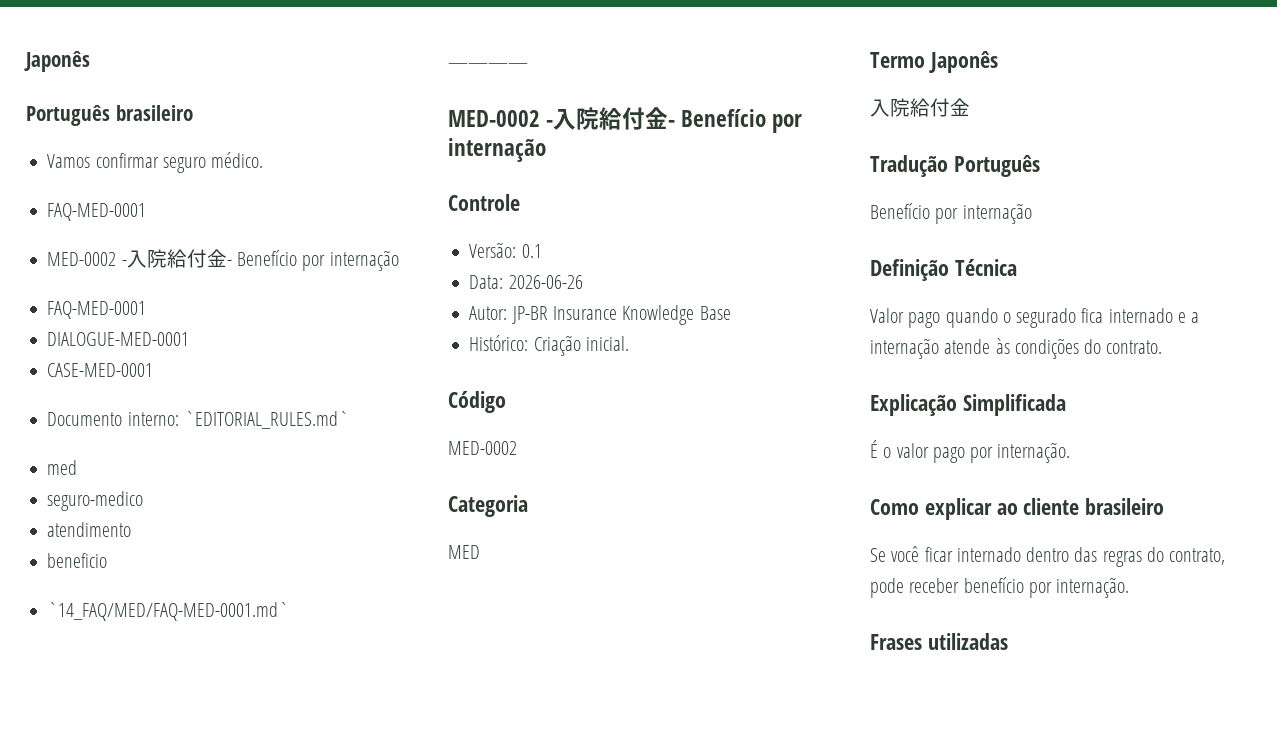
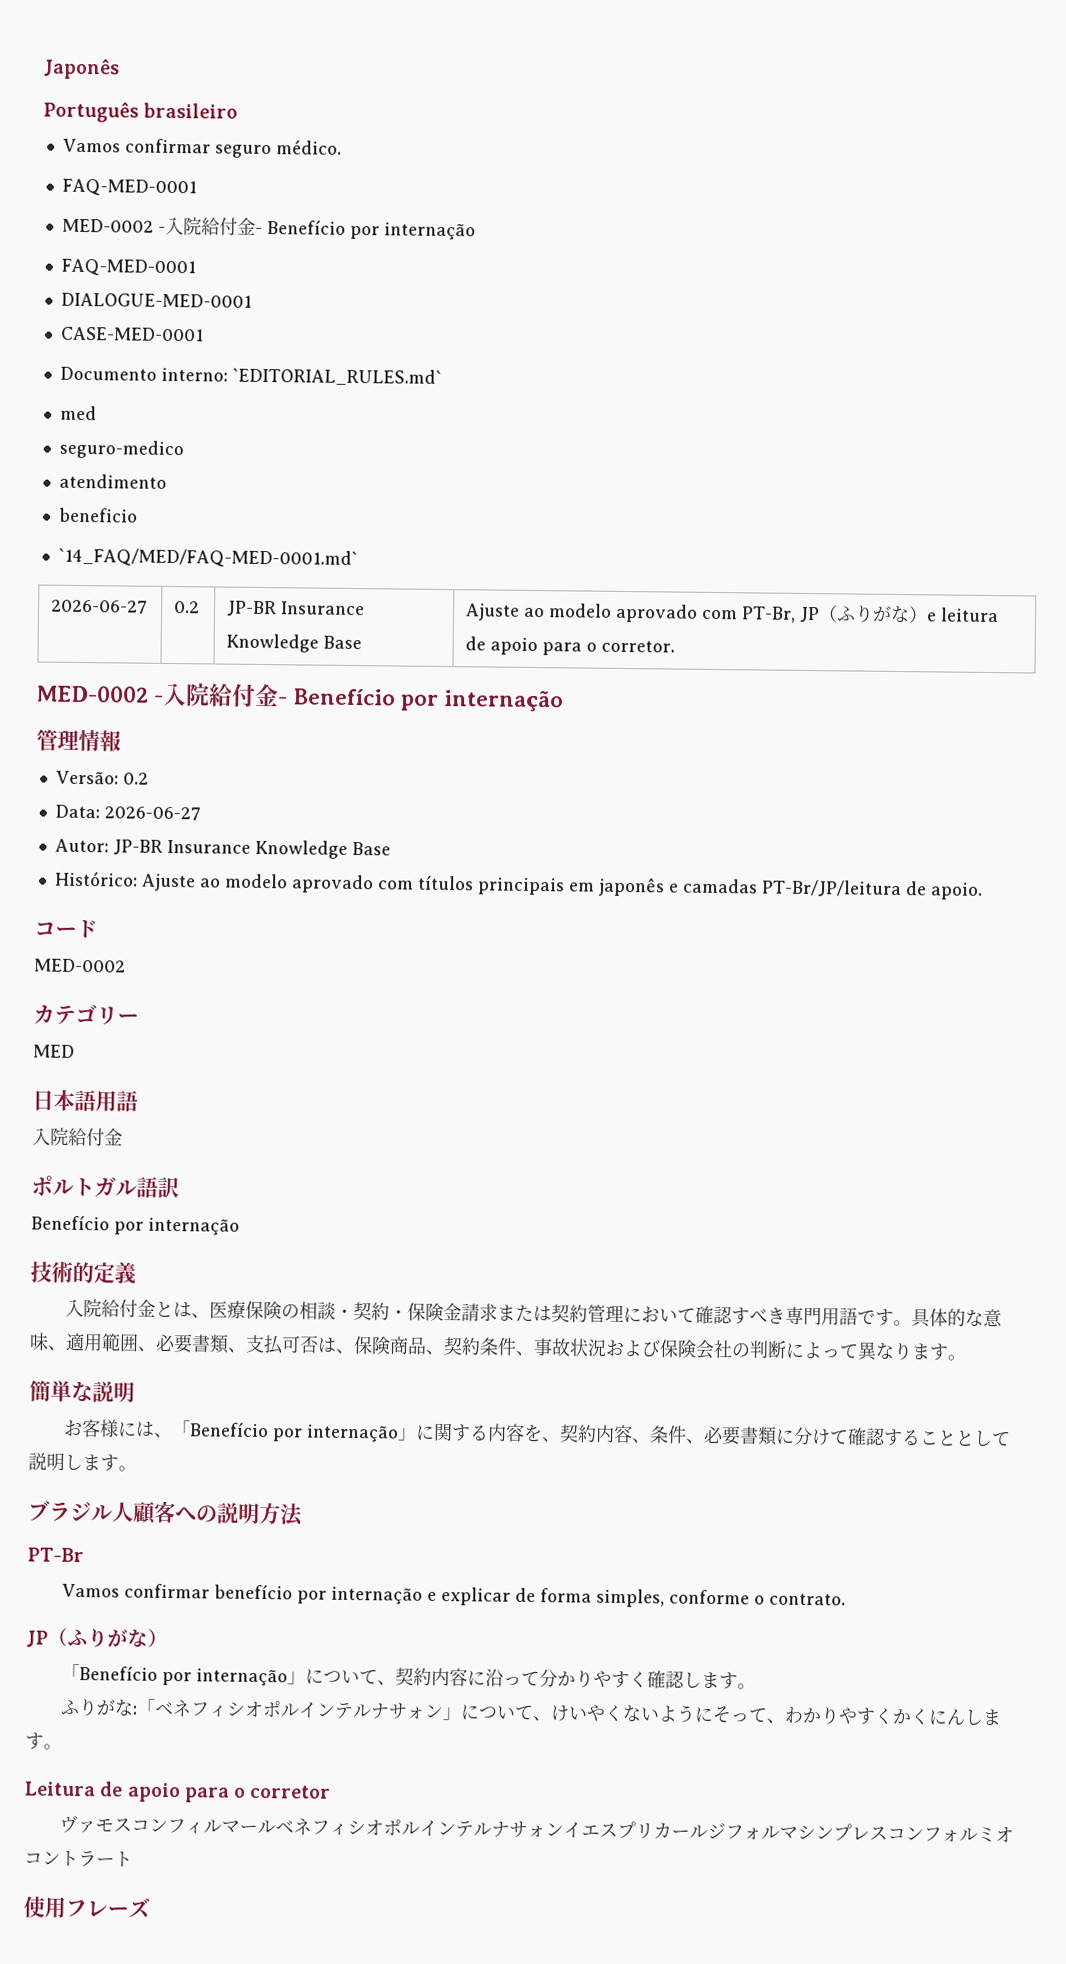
- ————
+ 2026-06-27 | 0.2 | JP-BR Insurance Knowledge Base | Ajuste ao modelo aprovado com PT-Br, JP（ふりがな）e leitura de apoio para o corretor.
  MED-0002 -入院給付金- Benefício por internação
- Controle
+ 管理情報
- Versão: 0.1
+ Versão: 0.2
- Data: 2026-06-26
+ Data: 2026-06-27
- Histórico: Criação inicial.
- Código
+ Histórico: Ajuste ao modelo aprovado com títulos principais em japonês e camadas PT-Br/JP/leitura de apoio.
+ コード
- Categoria
+ カテゴリー
- Termo Japonês
+ 日本語用語
- Tradução Português
+ ポルトガル語訳
  Benefício por internação
- Definição Técnica
- Valor pago quando o segurado fica internado e a internação atende às condições do contrato.
- Explicação Simplificada
- É o valor pago por internação.
- Como explicar ao cliente brasileiro
- Se você ficar internado dentro das regras do contrato, pode receber benefício por internação.
- Frases utilizadas
+ 技術的定義
+ 入院給付金とは、医療保険の相談・契約・保険金請求または契約管理において確認すべき専門用語です。具体的な意味、適用範囲、必要書類、支払可否は、保険商品、契約条件、事故状況および保険会社の判断によって異なります。
+ 簡単な説明
+ お客様には、「Benefício por internação」に関する内容を、契約内容、条件、必要書類に分けて確認することとして説明します。
+ ブラジル人顧客への説明方法
+ PT-Br
+ Vamos confirmar benefício por internação e explicar de forma simples, conforme o contrato.
+ JP（ふりがな）
+ 「Benefício por internação」について、契約内容に沿って分かりやすく確認します。
+ ふりがな:「ベネフィシオポルインテルナサォン」について、けいやくないようにそって、わかりやすくかくにんします。
+ Leitura de apoio para o corretor
+ ヴァモスコンフィルマールベネフィシオポルインテルナサォンイエスプリカールジフォルマシンプレスコンフォルミオコントラート
+ 使用フレーズ

